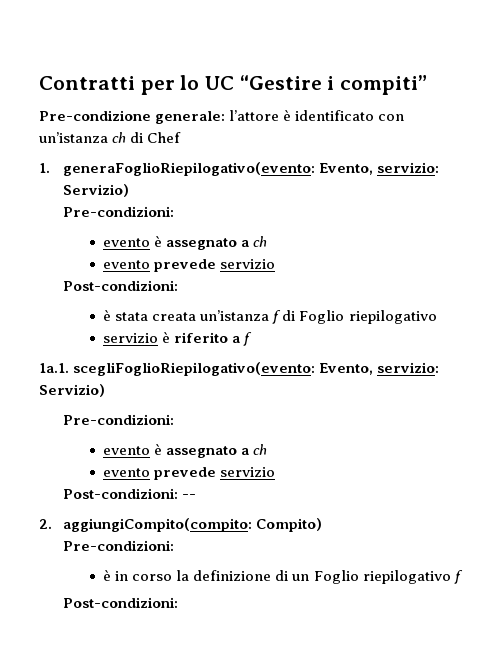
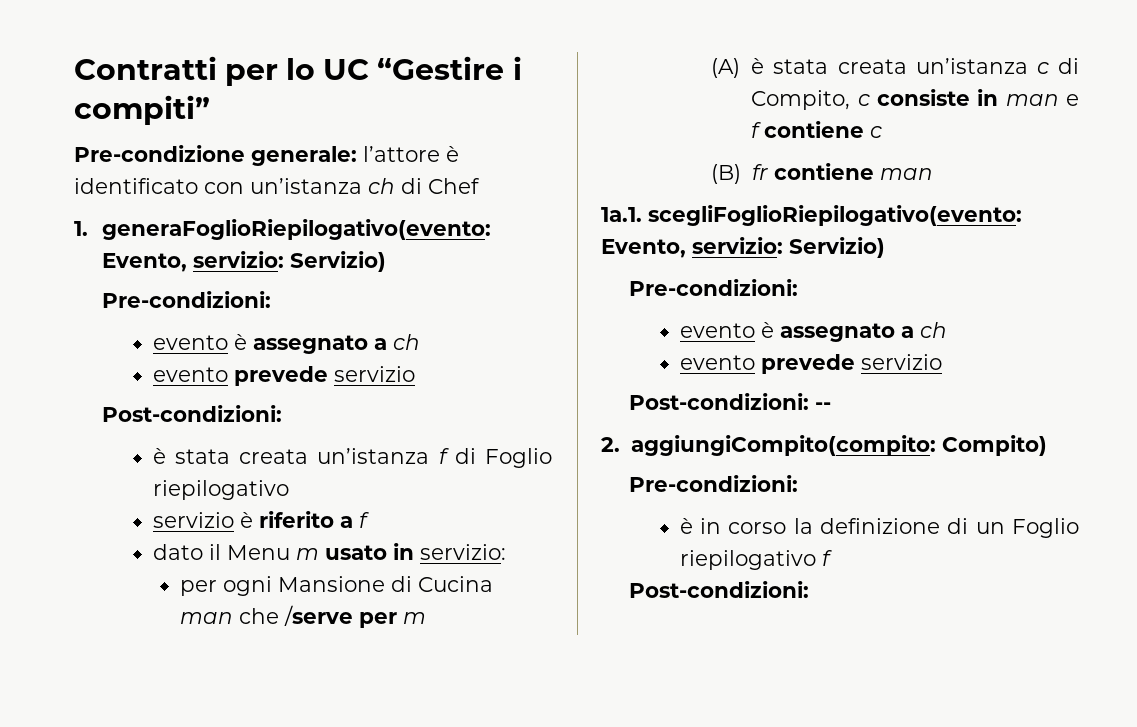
+ dato il Menu m usato in servizio:
+ per ogni Mansione di Cucina man che /serve per m
+ (A) è stata creata un’istanza c di Compito, c consiste in man e f contiene c
+ (B) fr contiene man

